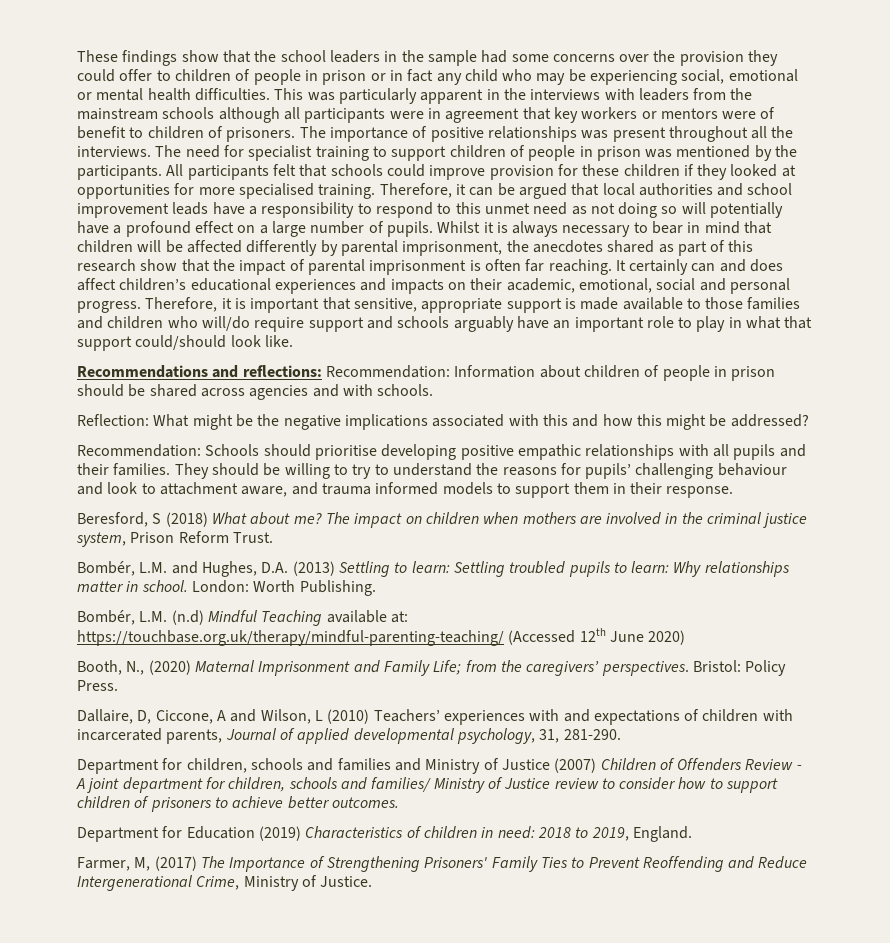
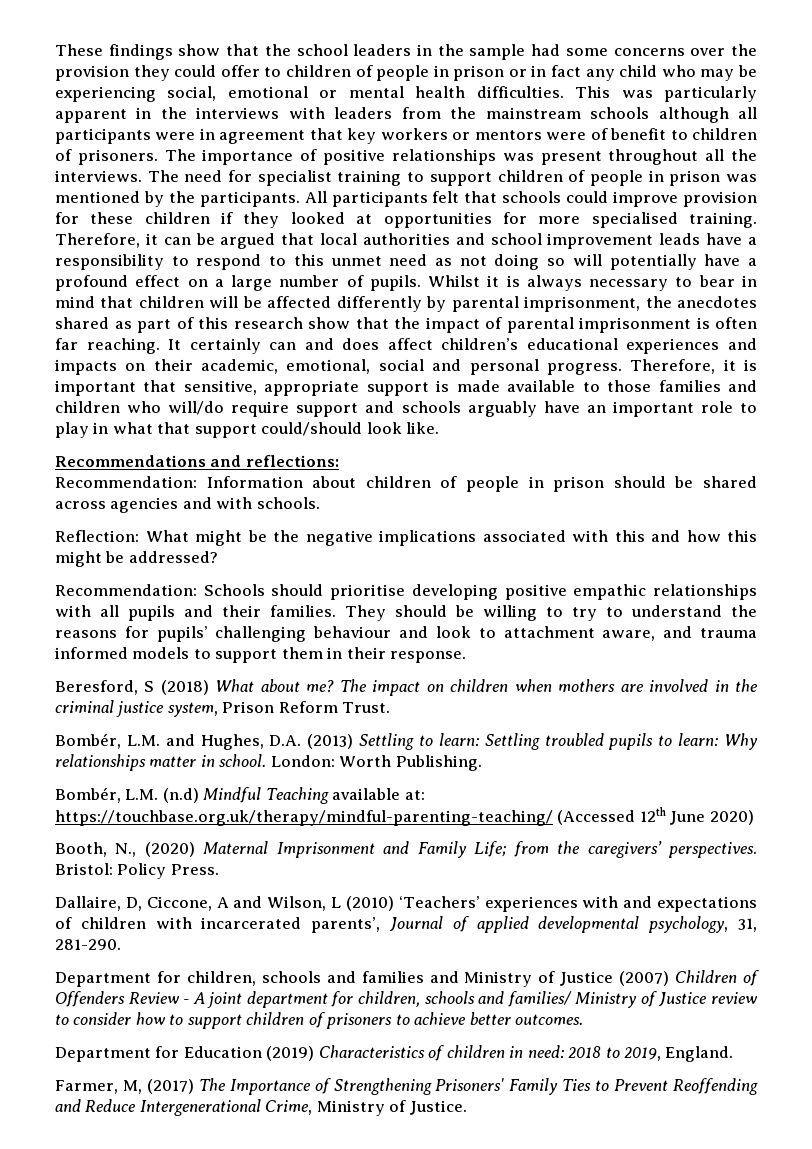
- Recommendations and reflections: Recommendation: Information about children of people in prison should be shared across agencies and with schools.
+ Recommendations and reflections:
+ Recommendation: Information about children of people in prison should be shared across agencies and with schools.
- Dallaire, D, Ciccone, A and Wilson, L (2010) Teachers’ experiences with and expectations of children with incarcerated parents, Journal of applied developmental psychology, 31, 281-290.
+ Dallaire, D, Ciccone, A and Wilson, L (2010) ‘Teachers’ experiences with and expectations of children with incarcerated parents’, Journal of applied developmental psychology, 31, 281-290.

